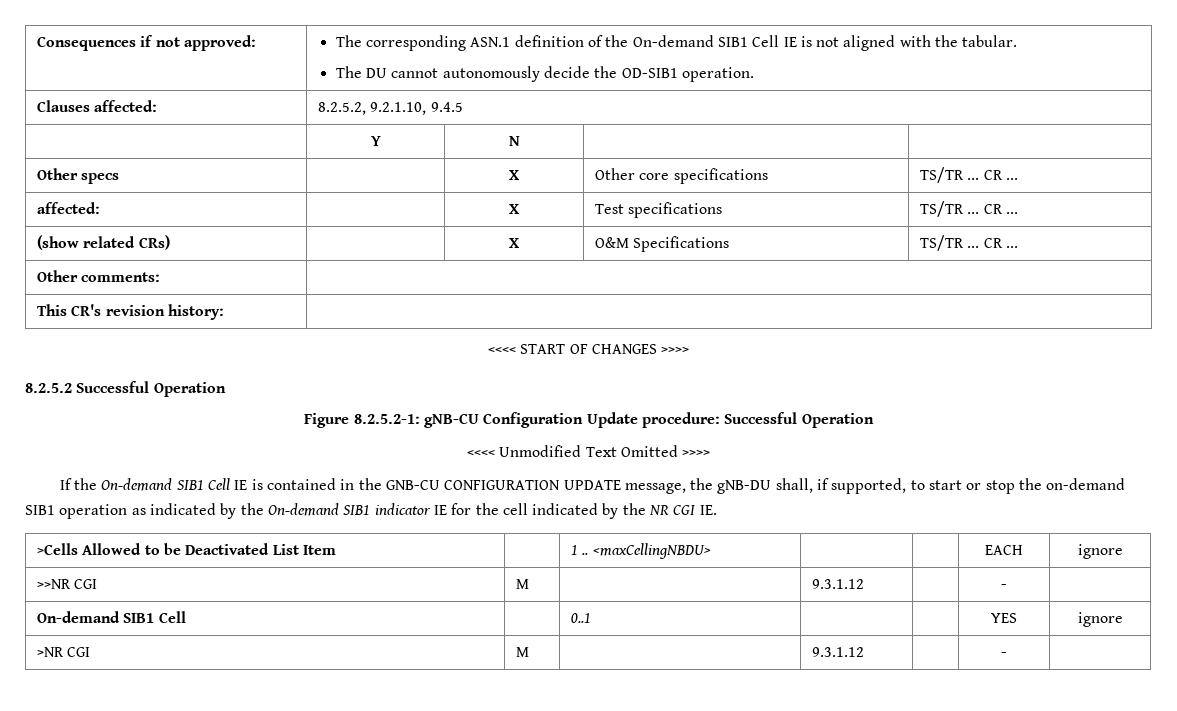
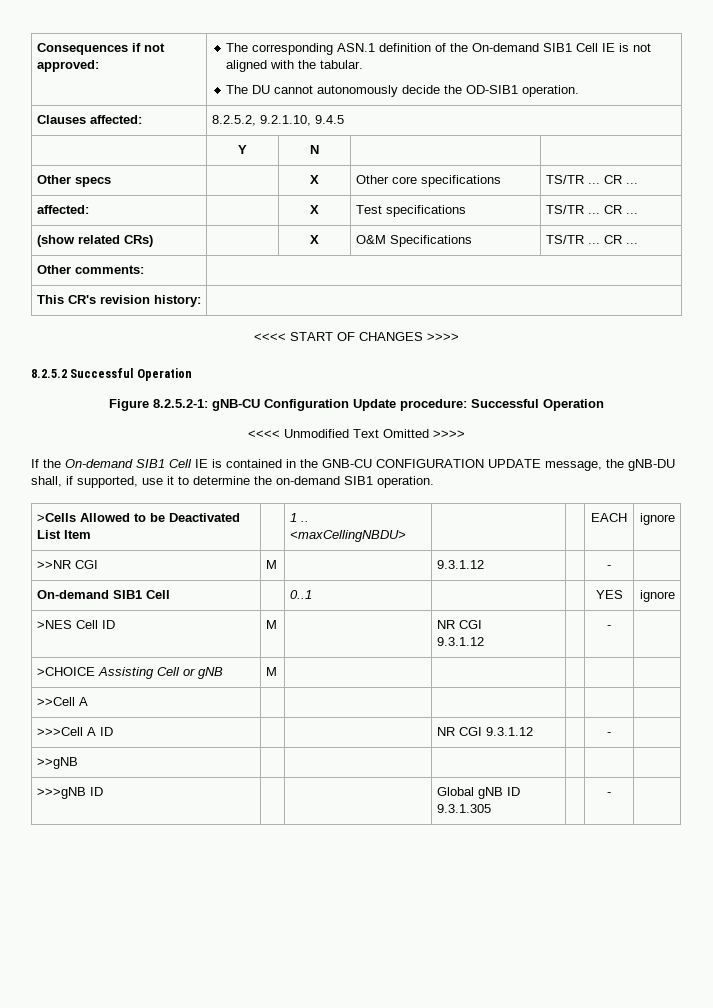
- If the On-demand SIB1 Cell IE is contained in the GNB-CU CONFIGURATION UPDATE message, the gNB-DU shall, if supported, to start or stop the on-demand SIB1 operation as indicated by the On-demand SIB1 indicator IE for the cell indicated by the NR CGI IE.
+ If the On-demand SIB1 Cell IE is contained in the GNB-CU CONFIGURATION UPDATE message, the gNB-DU shall, if supported, use it to determine the on-demand SIB1 operation.
- >NR CGI | M | | 9.3.1.12 | | - |
+ >NES Cell ID | M | | NR CGI
+ 9.3.1.12 | | - |
+ >CHOICE Assisting Cell or gNB | M | | | | |
+ >>Cell A | | | | | |
+ >>>Cell A ID | | | NR CGI 9.3.1.12 | | - |
+ >>gNB | | | | | |
+ >>>gNB ID | | | Global gNB ID 9.3.1.305 | | - |

